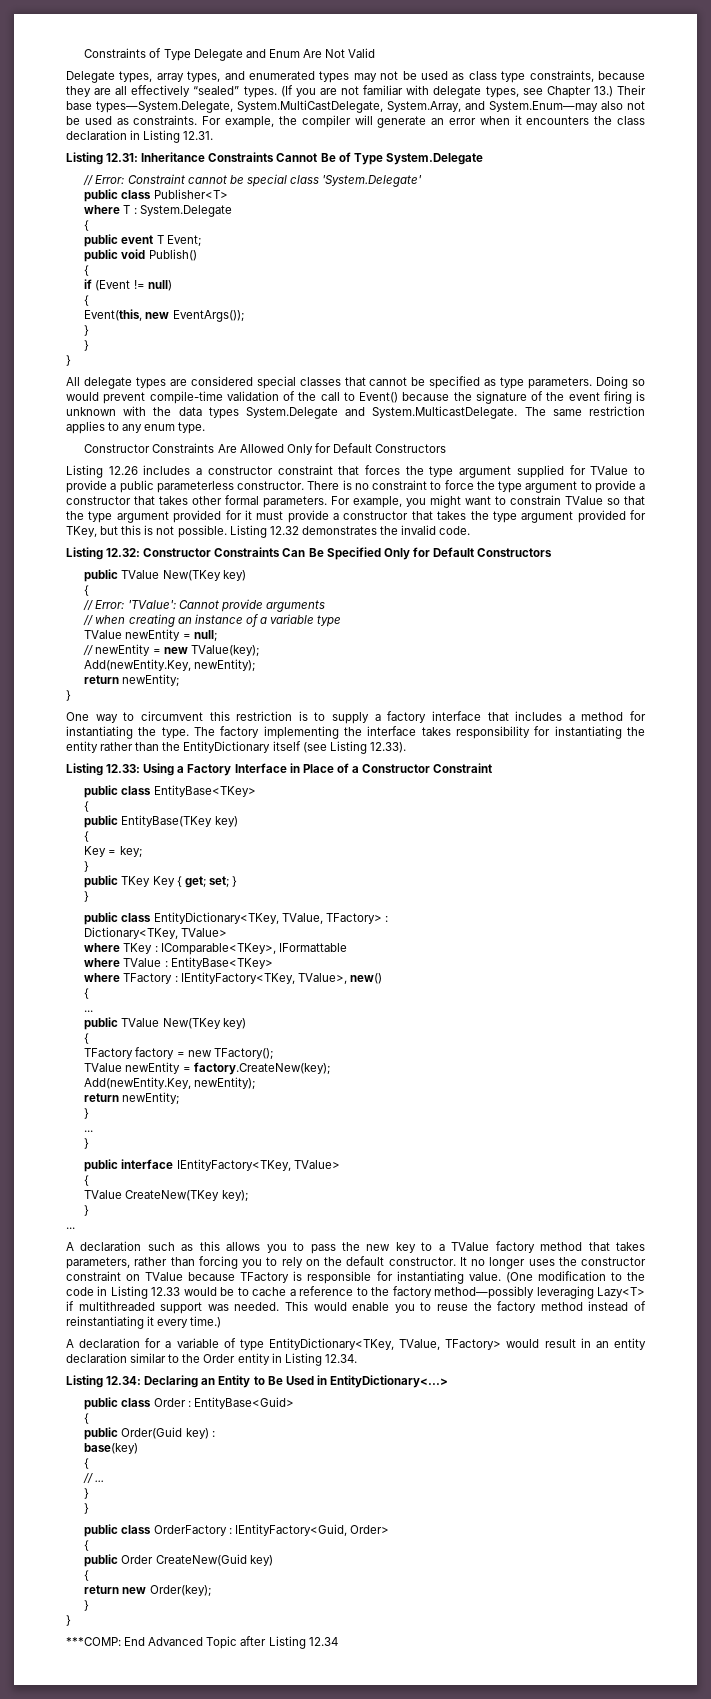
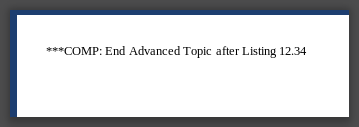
- Constraints of Type Delegate and Enum Are Not Valid
- Delegate types, array types, and enumerated types may not be used as class type constraints, because they are all effectively “sealed” types. (If you are not familiar with delegate types, see Chapter 13.) Their base types—System.Delegate, System.MultiCastDelegate, System.Array, and System.Enum—may also not be used as constraints. For example, the compiler will generate an error when it encounters the class declaration in Listing 12.31.
- Listing 12.31: Inheritance Constraints Cannot Be of Type System.Delegate
- // Error: Constraint cannot be special class 'System.Delegate'
- public class Publisher<T>
- where T : System.Delegate
- {
- public event T Event;
- public void Publish()
- {
- if (Event != null)
- {
- Event(this, new EventArgs());
- }
- }
- }
- All delegate types are considered special classes that cannot be specified as type parameters. Doing so would prevent compile-time validation of the call to Event() because the signature of the event firing is unknown with the data types System.Delegate and System.MulticastDelegate. The same restriction applies to any enum type.
- Constructor Constraints Are Allowed Only for Default Constructors
- Listing 12.26 includes a constructor constraint that forces the type argument supplied for TValue to provide a public parameterless constructor. There is no constraint to force the type argument to provide a constructor that takes other formal parameters. For example, you might want to constrain TValue so that the type argument provided for it must provide a constructor that takes the type argument provided for TKey, but this is not possible. Listing 12.32 demonstrates the invalid code.
- Listing 12.32: Constructor Constraints Can Be Specified Only for Default Constructors
- public TValue New(TKey key)
- {
- // Error: 'TValue': Cannot provide arguments
- // when creating an instance of a variable type
- TValue newEntity = null;
- // newEntity = new TValue(key);
- Add(newEntity.Key, newEntity);
- return newEntity;
- }
- One way to circumvent this restriction is to supply a factory interface that includes a method for instantiating the type. The factory implementing the interface takes responsibility for instantiating the entity rather than the EntityDictionary itself (see Listing 12.33).
- Listing 12.33: Using a Factory Interface in Place of a Constructor Constraint
- public class EntityBase<TKey>
- {
- public EntityBase(TKey key)
- {
- Key = key;
- }
- public TKey Key { get; set; }
- }
- public class EntityDictionary<TKey, TValue, TFactory> :
- Dictionary<TKey, TValue>
- where TKey : IComparable<TKey>, IFormattable
- where TValue : EntityBase<TKey>
- where TFactory : IEntityFactory<TKey, TValue>, new()
- {
- ...
- public TValue New(TKey key)
- {
- TFactory factory = new TFactory();
- TValue newEntity = factory.CreateNew(key);
- Add(newEntity.Key, newEntity);
- return newEntity;
- }
- ...
- }
- public interface IEntityFactory<TKey, TValue>
- {
- TValue CreateNew(TKey key);
- }
- ...
- A declaration such as this allows you to pass the new key to a TValue factory method that takes parameters, rather than forcing you to rely on the default constructor. It no longer uses the constructor constraint on TValue because TFactory is responsible for instantiating value. (One modification to the code in Listing 12.33 would be to cache a reference to the factory method—possibly leveraging Lazy<T> if multithreaded support was needed. This would enable you to reuse the factory method instead of reinstantiating it every time.)
- A declaration for a variable of type EntityDictionary<TKey, TValue, TFactory> would result in an entity declaration similar to the Order entity in Listing 12.34.
- Listing 12.34: Declaring an Entity to Be Used in EntityDictionary<...>
- public class Order : EntityBase<Guid>
- {
- public Order(Guid key) :
- base(key)
- {
- // ...
- }
- }
- public class OrderFactory : IEntityFactory<Guid, Order>
- {
- public Order CreateNew(Guid key)
- {
- return new Order(key);
- }
- }

